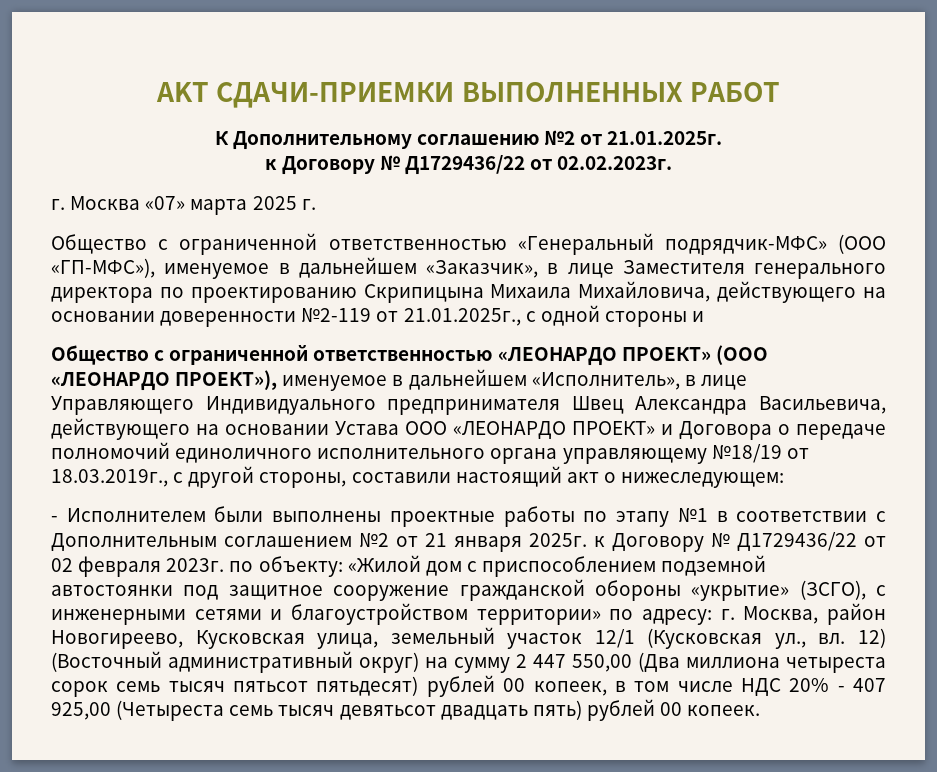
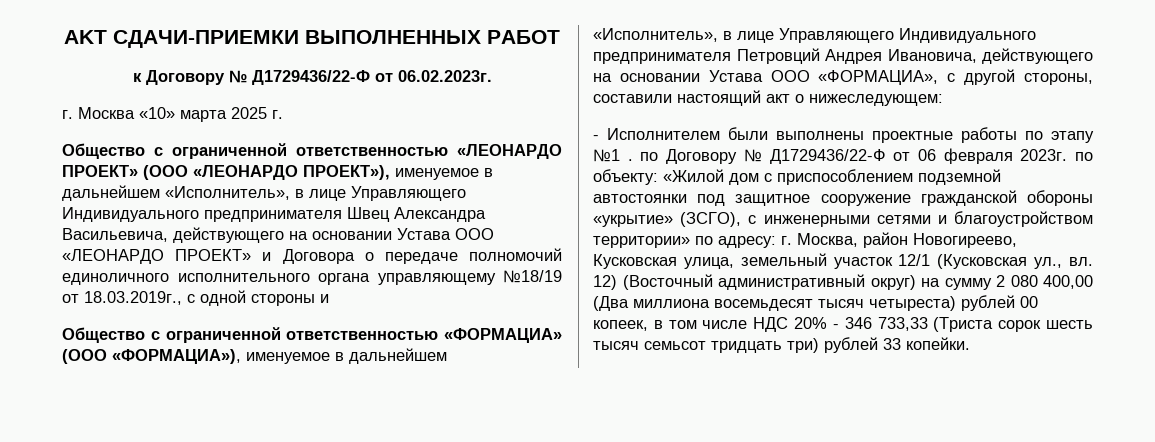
- К Дополнительному соглашению №2 от 21.01.2025г.
- к Договору № Д1729436/22 от 02.02.2023г.
+ к Договору № Д1729436/22-Ф от 06.02.2023г.
- г. Москва «07» марта 2025 г.
+ г. Москва «10» марта 2025 г.
- Общество с ограниченной ответственностью «Генеральный подрядчик-МФС» (ООО «ГП-МФС»), именуемое в дальнейшем «Заказчик», в лице Заместителя генерального директора по проектированию Скрипицына Михаила Михайловича, действующего на основании доверенности №2-119 от 21.01.2025г., с одной стороны и
- Общество с ограниченной ответственностью «ЛЕОНАРДО ПРОЕКТ» (ООО «ЛЕОНАРДО ПРОЕКТ»), именуемое в дальнейшем «Исполнитель», в лице Управляющего Индивидуального предпринимателя Швец Александра Васильевича, действующего на основании Устава ООО «ЛЕОНАРДО ПРОЕКТ» и Договора о передаче полномочий единоличного исполнительного органа управляющему №18/19 от 18.03.2019г., с другой стороны, составили настоящий акт о нижеследующем:
+ Общество с ограниченной ответственностью «ЛЕОНАРДО ПРОЕКТ» (ООО «ЛЕОНАРДО ПРОЕКТ»), именуемое в дальнейшем «Исполнитель», в лице Управляющего Индивидуального предпринимателя Швец Александра Васильевича, действующего на основании Устава ООО «ЛЕОНАРДО ПРОЕКТ» и Договора о передаче полномочий единоличного исполнительного органа управляющему №18/19 от 18.03.2019г., с одной стороны и
+ Общество с ограниченной ответственностью «ФОРМАЦИА» (ООО «ФОРМАЦИА»), именуемое в дальнейшем «Исполнитель», в лице Управляющего Индивидуального предпринимателя Петровций Андрея Ивановича, действующего на основании Устава ООО «ФОРМАЦИА», с другой стороны, составили настоящий акт о нижеследующем:
- - Исполнителем были выполнены проектные работы по этапу №1 в соответствии с Дополнительным соглашением №2 от 21 января 2025г. к Договору № Д1729436/22 от 02 февраля 2023г. по объекту: «Жилой дом с приспособлением подземной автостоянки под защитное сооружение гражданской обороны «укрытие» (ЗСГО), с инженерными сетями и благоустройством территории» по адресу: г. Москва, район Новогиреево, Кусковская улица, земельный участок 12/1 (Кусковская ул., вл.
+ - Исполнителем были выполнены проектные работы по этапу №1 . по Договору № Д1729436/22-Ф от 06 февраля 2023г. по объекту: «Жилой дом с приспособлением подземной автостоянки под защитное сооружение гражданской обороны «укрытие» (ЗСГО), с инженерными сетями и благоустройством территории» по адресу: г. Москва, район Новогиреево, Кусковская улица, земельный участок 12/1 (Кусковская ул., вл.
- 12) (Восточный административный округ) на сумму 2 447 550,00 (Два миллиона четыреста сорок семь тысяч пятьсот пятьдесят) рублей 00 копеек, в том числе НДС 20% - 407 925,00 (Четыреста семь тысяч девятьсот двадцать пять) рублей 00 копеек.
+ 12) (Восточный административный округ) на сумму 2 080 400,00 (Два миллиона восемьдесят тысяч четыреста) рублей 00 копеек, в том числе НДС 20% - 346 733,33 (Триста сорок шесть тысяч семьсот тридцать три) рублей 33 копейки.

